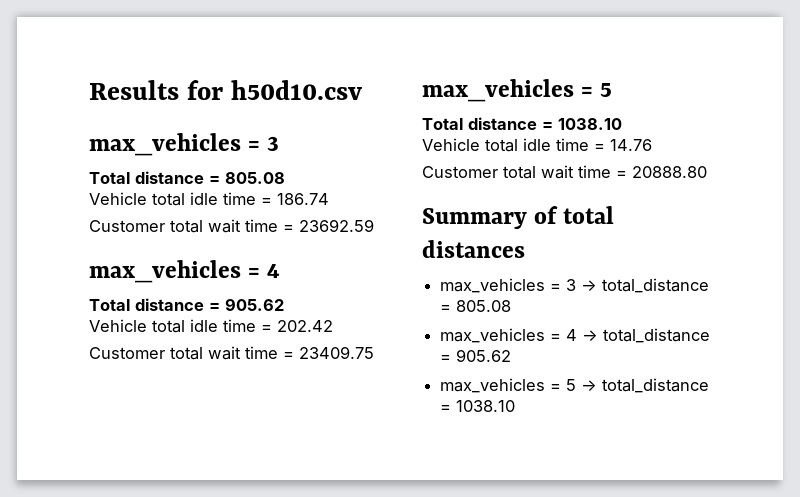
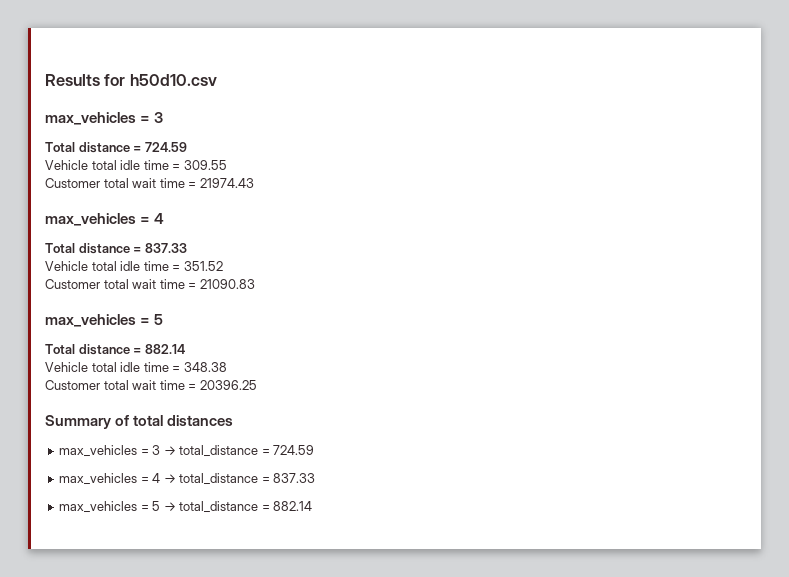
- Total distance = 805.08
- Vehicle total idle time = 186.74
- Customer total wait time = 23692.59
+ Total distance = 724.59
+ Vehicle total idle time = 309.55
+ Customer total wait time = 21974.43
- Total distance = 905.62
- Vehicle total idle time = 202.42
- Customer total wait time = 23409.75
+ Total distance = 837.33
+ Vehicle total idle time = 351.52
+ Customer total wait time = 21090.83
- Total distance = 1038.10
- Vehicle total idle time = 14.76
- Customer total wait time = 20888.80
+ Total distance = 882.14
+ Vehicle total idle time = 348.38
+ Customer total wait time = 20396.25
- max_vehicles = 3 → total_distance = 805.08
+ max_vehicles = 3 → total_distance = 724.59
- max_vehicles = 4 → total_distance = 905.62
+ max_vehicles = 4 → total_distance = 837.33
- max_vehicles = 5 → total_distance = 1038.10
+ max_vehicles = 5 → total_distance = 882.14

